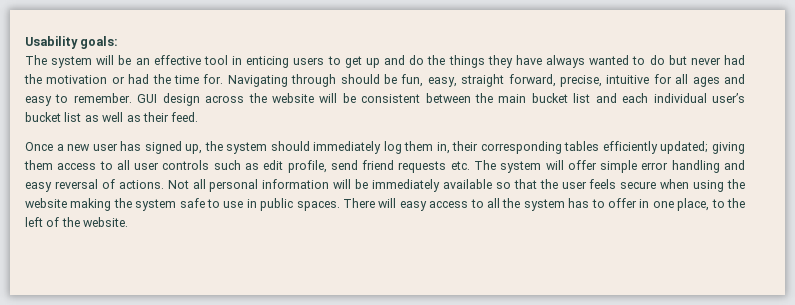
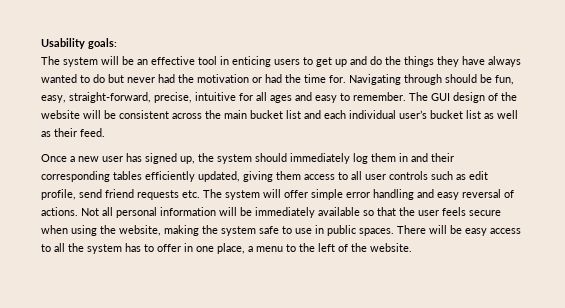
- Navigating through should be fun, easy, straight forward, precise, intuitive for all ages and easy to remember.
+ Navigating through should be fun, easy, straight-forward, precise, intuitive for all ages and easy to remember.
- GUI design across the website will be consistent between the main bucket list and each individual user’s bucket list as well as their feed.
+ The GUI design of the website will be consistent across the main bucket list and each individual user’s bucket list as well as their feed.
- Once a new user has signed up, the system should immediately log them in, their corresponding tables efficiently updated; giving them access to all user controls such as edit profile, send friend requests etc. The system will offer simple error handling and easy reversal of actions.
+ Once a new user has signed up, the system should immediately log them in and their corresponding tables efficiently updated, giving them access to all user controls such as edit profile, send friend requests etc. The system will offer simple error handling and easy reversal of actions.
- Not all personal information will be immediately available so that the user feels secure when using the website making the system safe to use in public spaces.
+ Not all personal information will be immediately available so that the user feels secure when using the website, making the system safe to use in public spaces.
- There will easy access to all the system has to offer in one place, to the left of the website.
+ There will be easy access to all the system has to offer in one place, a menu to the left of the website.

